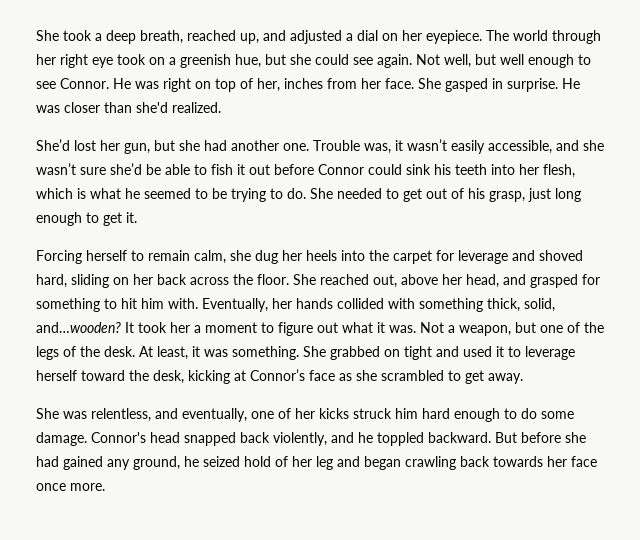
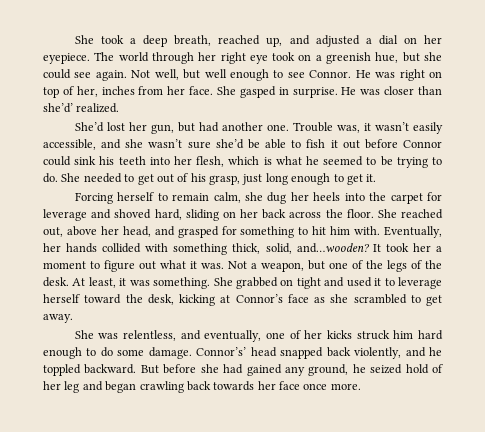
- He was closer than she'd realized.
+ He was closer than she’d’ realized.
- She’d lost her gun, but she had another one.
+ She’d lost her gun, but had another one.
- Connor's head snapped back violently, and he toppled backward.
+ Connor’s’ head snapped back violently, and he toppled backward.

